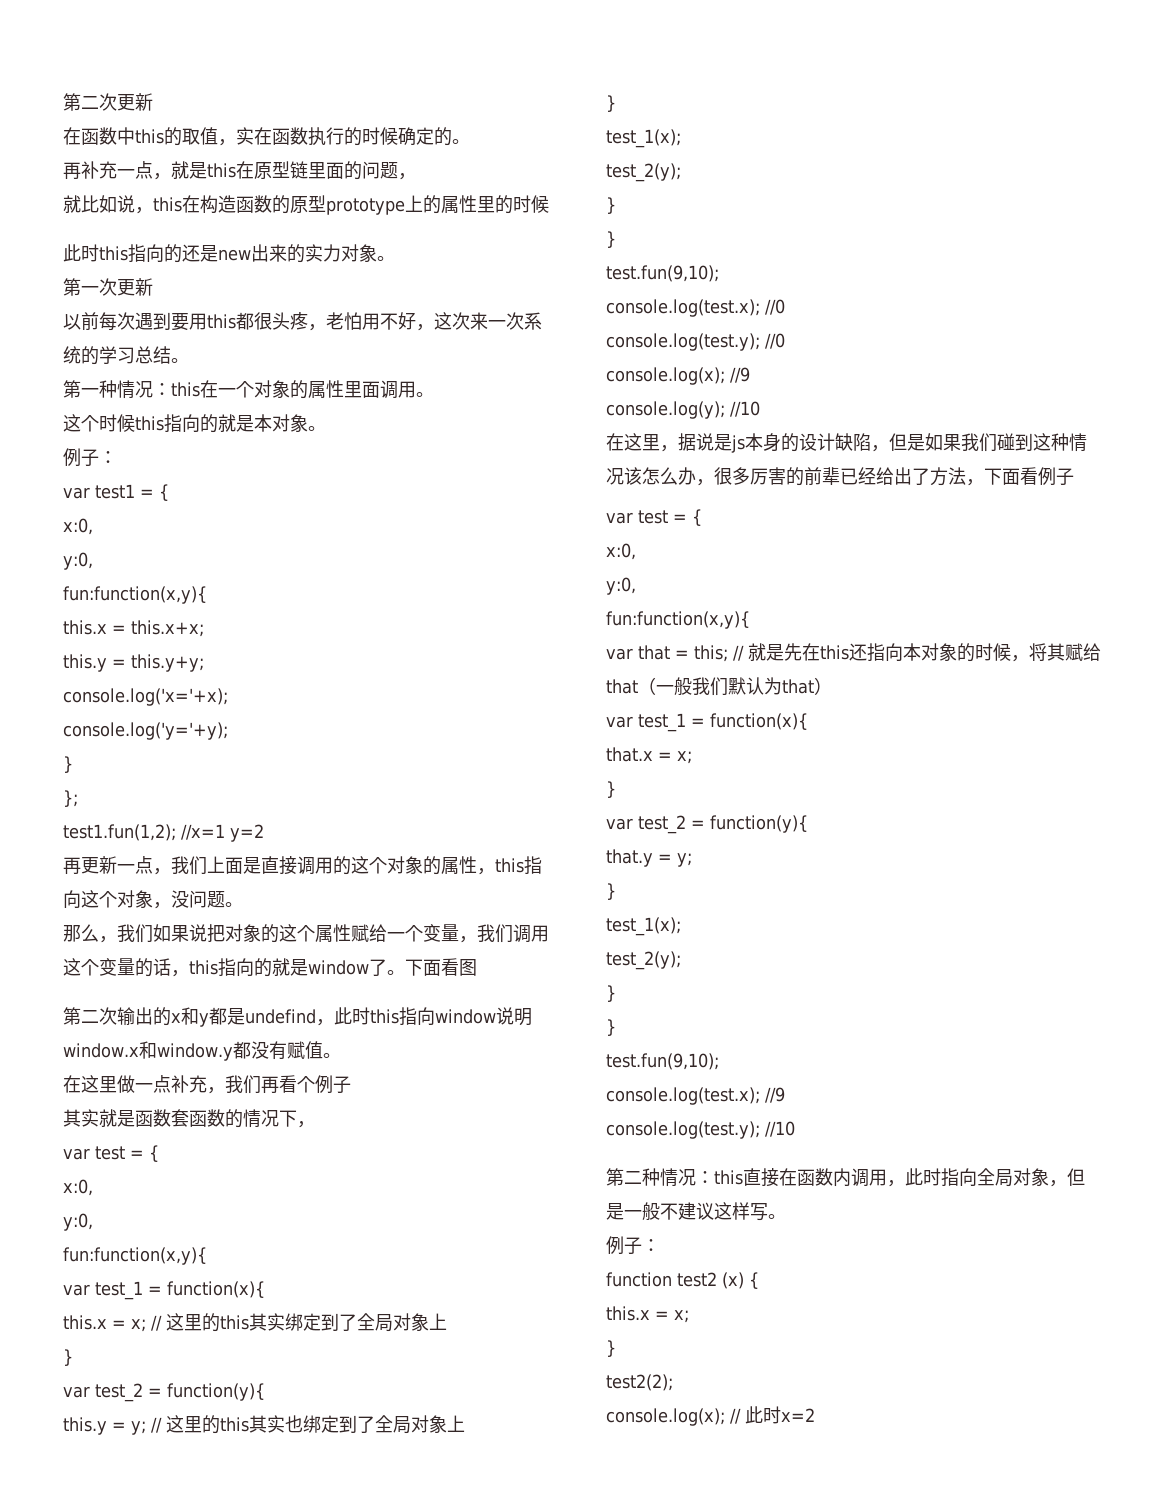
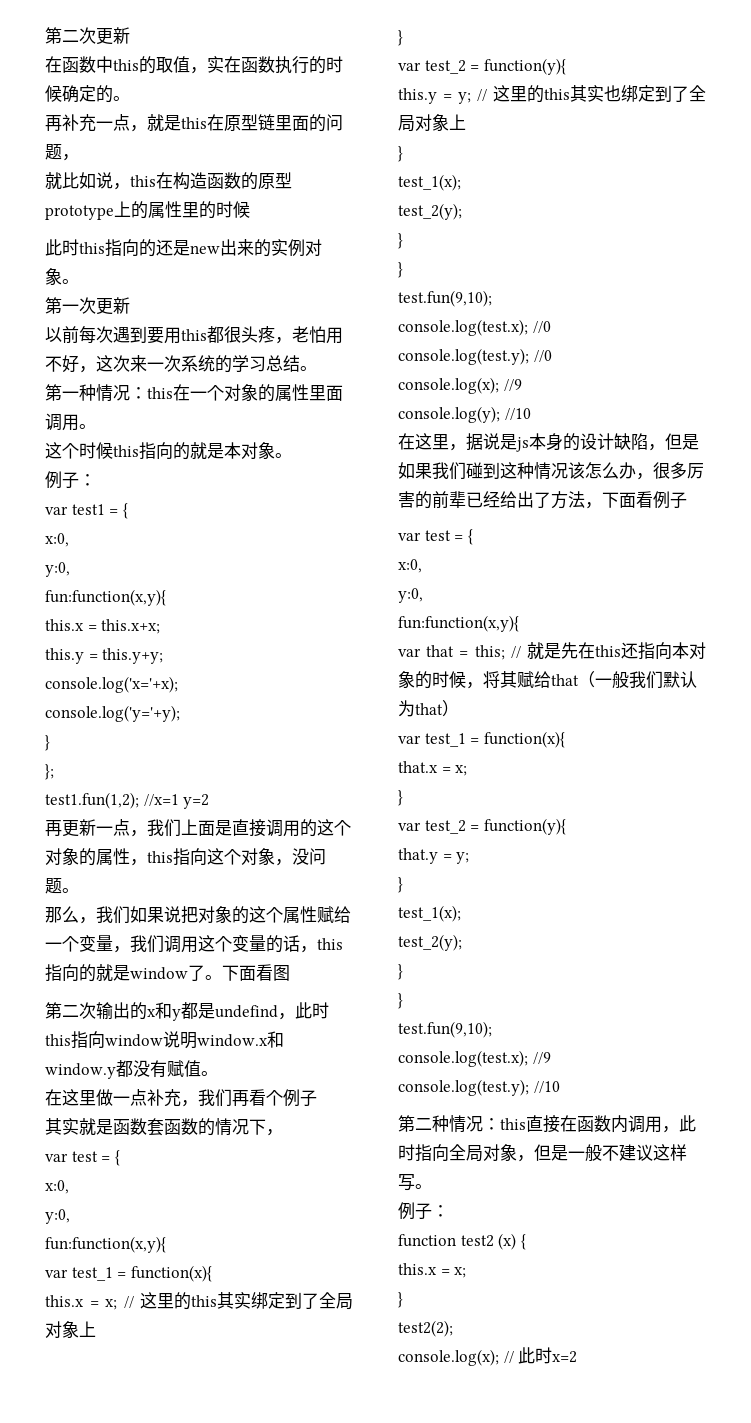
- 此时this指向的还是new出来的实力对象。
+ 此时this指向的还是new出来的实例对象。

